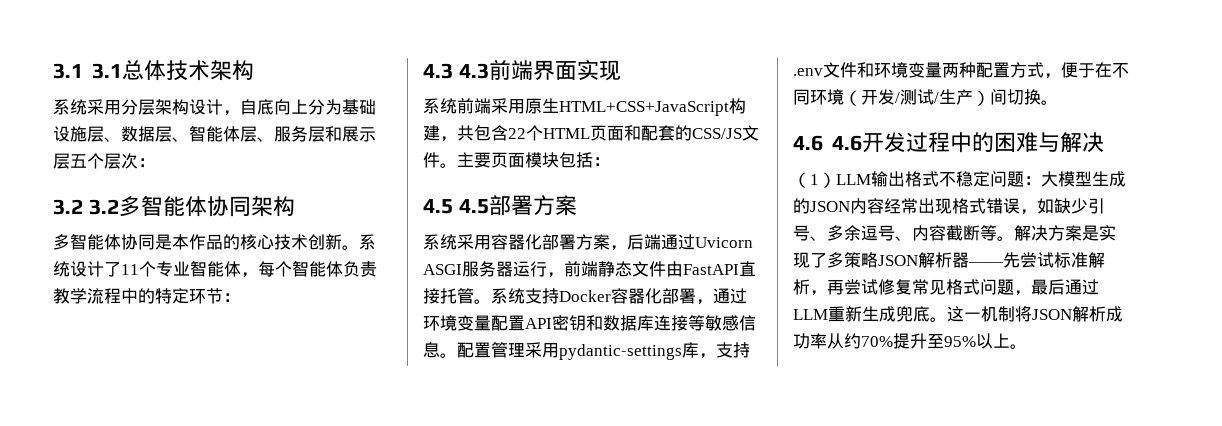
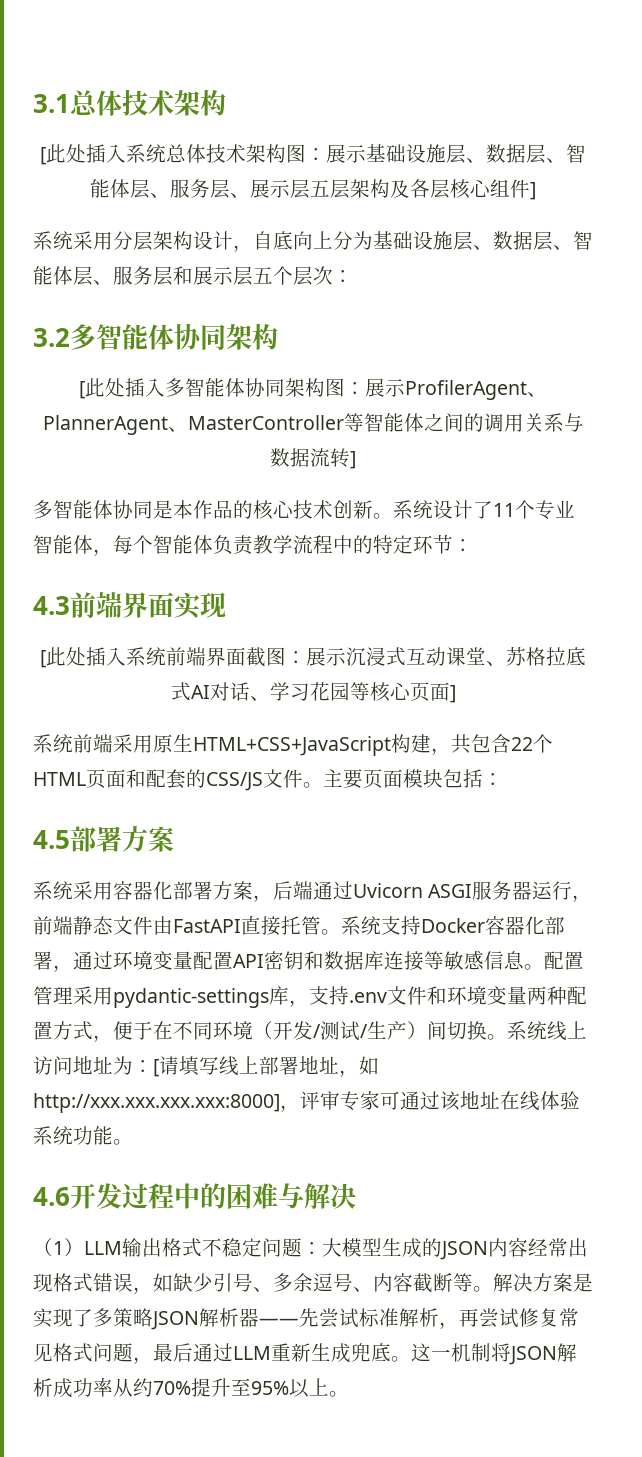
- 3.1 3.1总体技术架构
+ 3.1总体技术架构
+ [此处插入系统总体技术架构图：展示基础设施层、数据层、智能体层、服务层、展示层五层架构及各层核心组件]
- 3.2 3.2多智能体协同架构
+ 3.2多智能体协同架构
+ [此处插入多智能体协同架构图：展示ProfilerAgent、PlannerAgent、MasterController等智能体之间的调用关系与数据流转]
- 4.3 4.3前端界面实现
+ 4.3前端界面实现
+ [此处插入系统前端界面截图：展示沉浸式互动课堂、苏格拉底式AI对话、学习花园等核心页面]
- 4.5 4.5部署方案
+ 4.5部署方案
- 配置管理采用pydantic-settings库，支持.env文件和环境变量两种配置方式，便于在不同环境（开发/测试/生产）间切换。
- 4.6 4.6开发过程中的困难与解决
+ 配置管理采用pydantic-settings库，支持.env文件和环境变量两种配置方式，便于在不同环境（开发/测试/生产）间切换。系统线上访问地址为：[请填写线上部署地址，如http://xxx.xxx.xxx.xxx:8000]，评审专家可通过该地址在线体验系统功能。
+ 4.6开发过程中的困难与解决

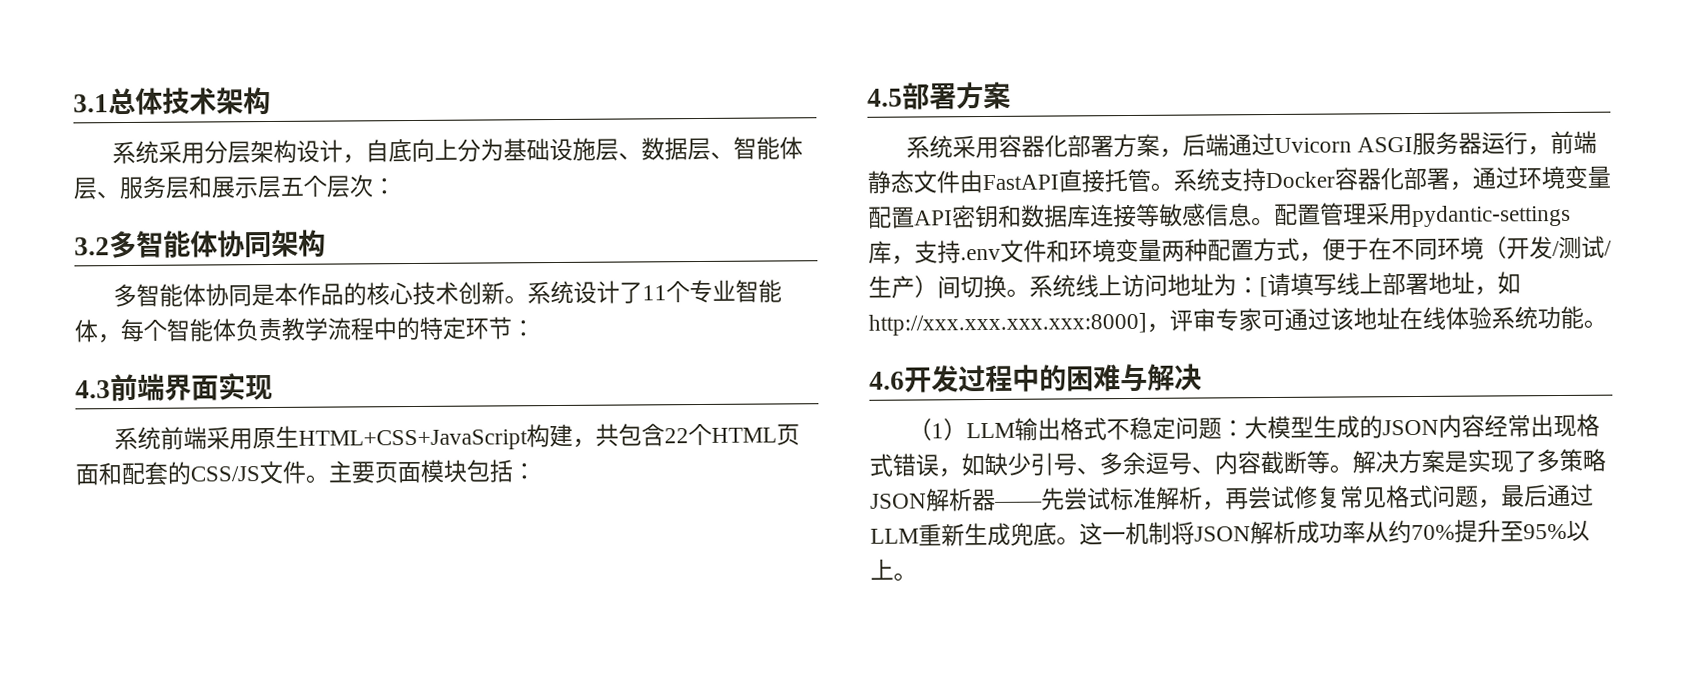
- [此处插入系统总体技术架构图：展示基础设施层、数据层、智能体层、服务层、展示层五层架构及各层核心组件]
- [此处插入多智能体协同架构图：展示ProfilerAgent、PlannerAgent、MasterController等智能体之间的调用关系与数据流转]
- [此处插入系统前端界面截图：展示沉浸式互动课堂、苏格拉底式AI对话、学习花园等核心页面]

